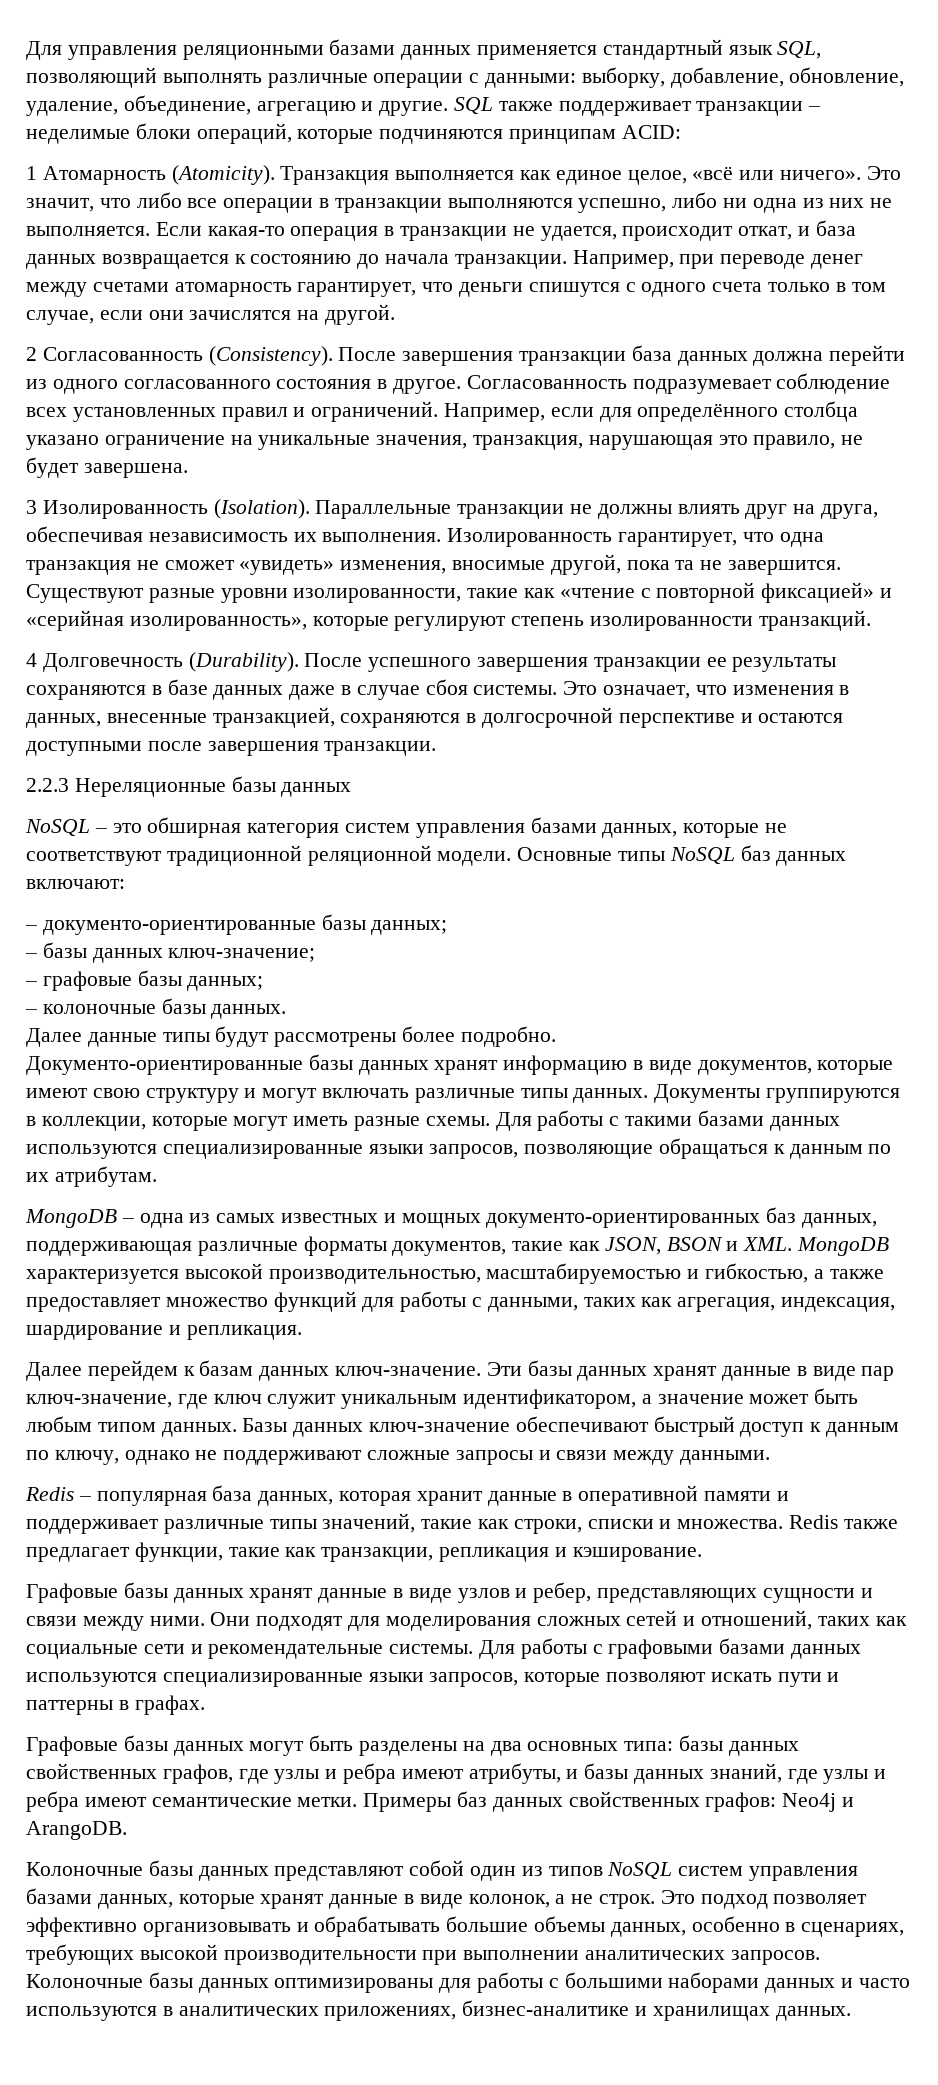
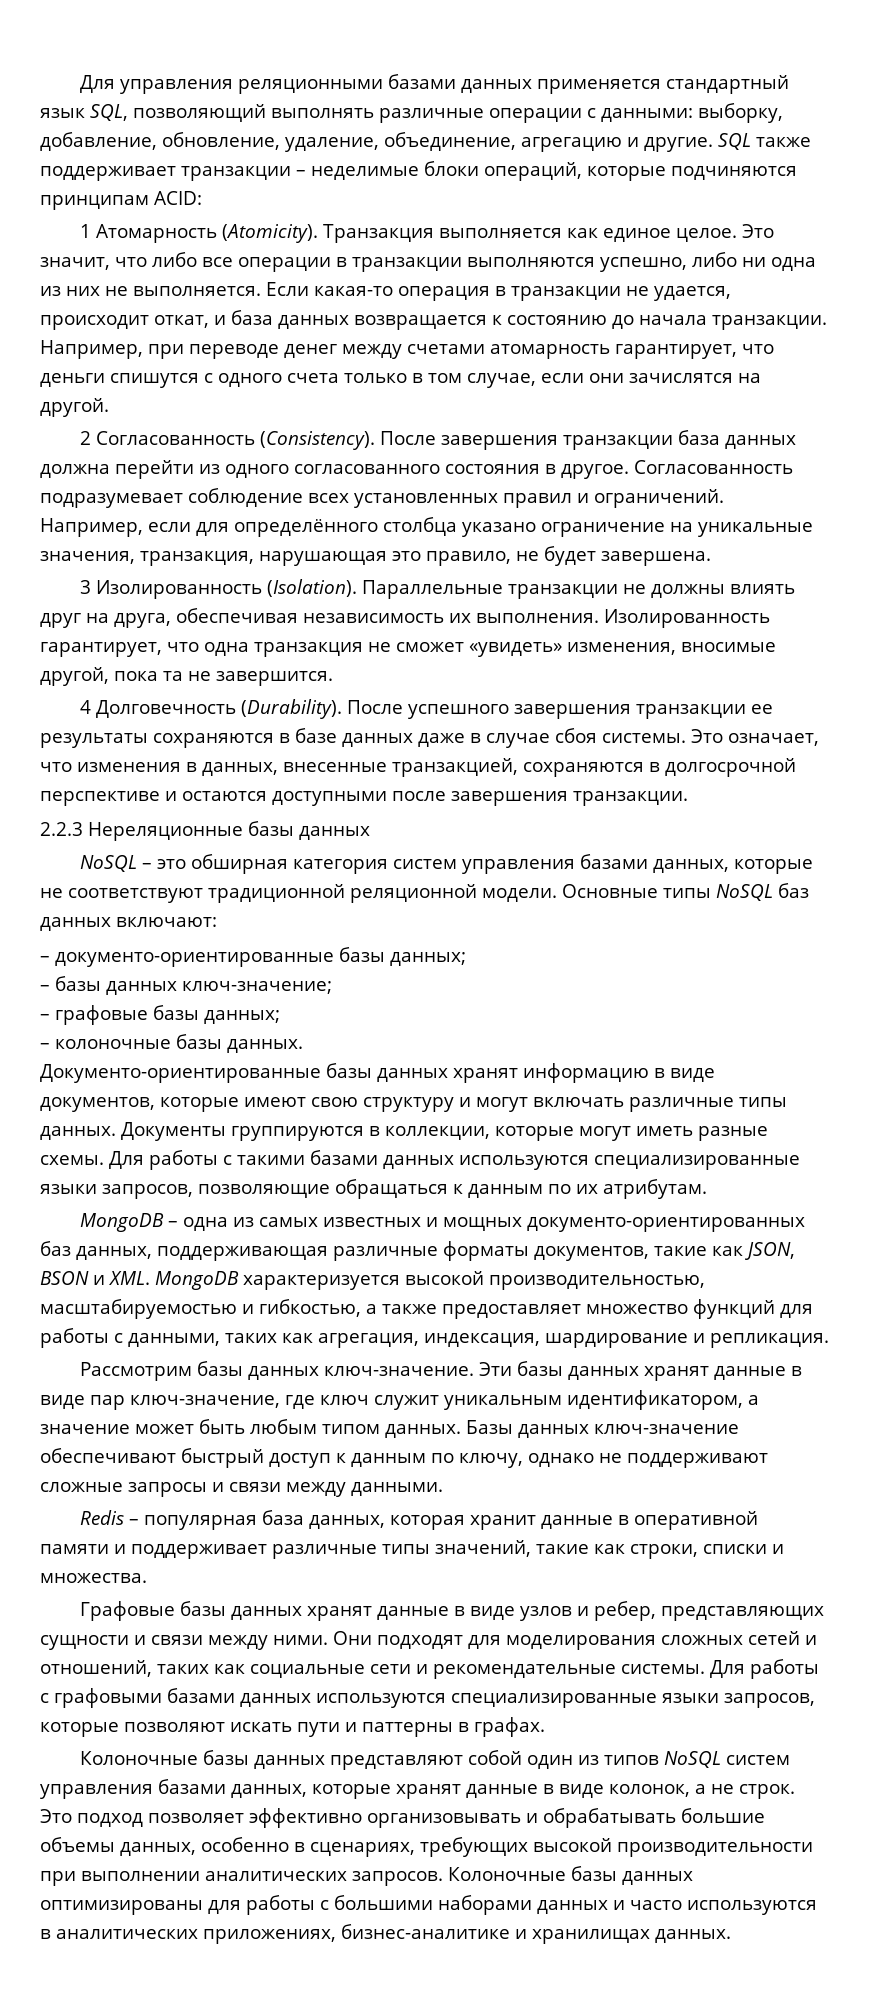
- Транзакция выполняется как единое целое, «всё или ничего».
+ Транзакция выполняется как единое целое.
- Существуют разные уровни изолированности, такие как «чтение с повторной фиксацией» и «серийная изолированность», которые регулируют степень изолированности транзакций.
- Далее данные типы будут рассмотрены более подробно.
- Далее перейдем к базам данных ключ-значение.
+ Рассмотрим базы данных ключ-значение.
- Redis также предлагает функции, такие как транзакции, репликация и кэширование.
- Графовые базы данных могут быть разделены на два основных типа: базы данных свойственных графов, где узлы и ребра имеют атрибуты, и базы данных знаний, где узлы и ребра имеют семантические метки. Примеры баз данных свойственных графов: Neo4j и ArangoDB.

